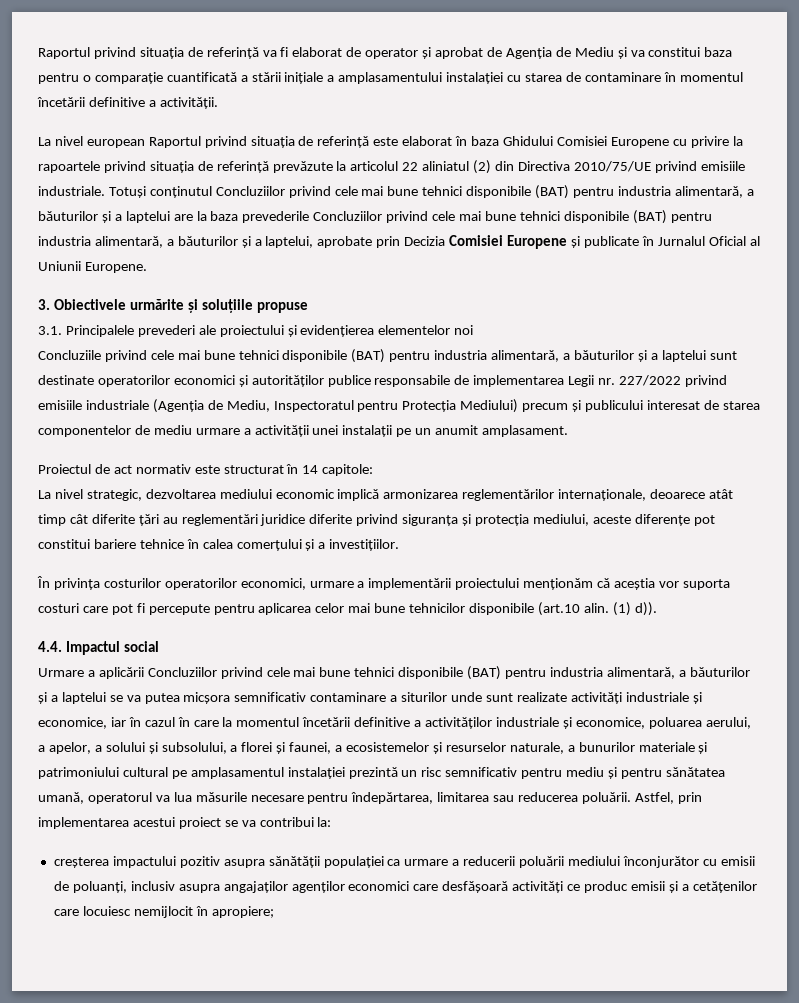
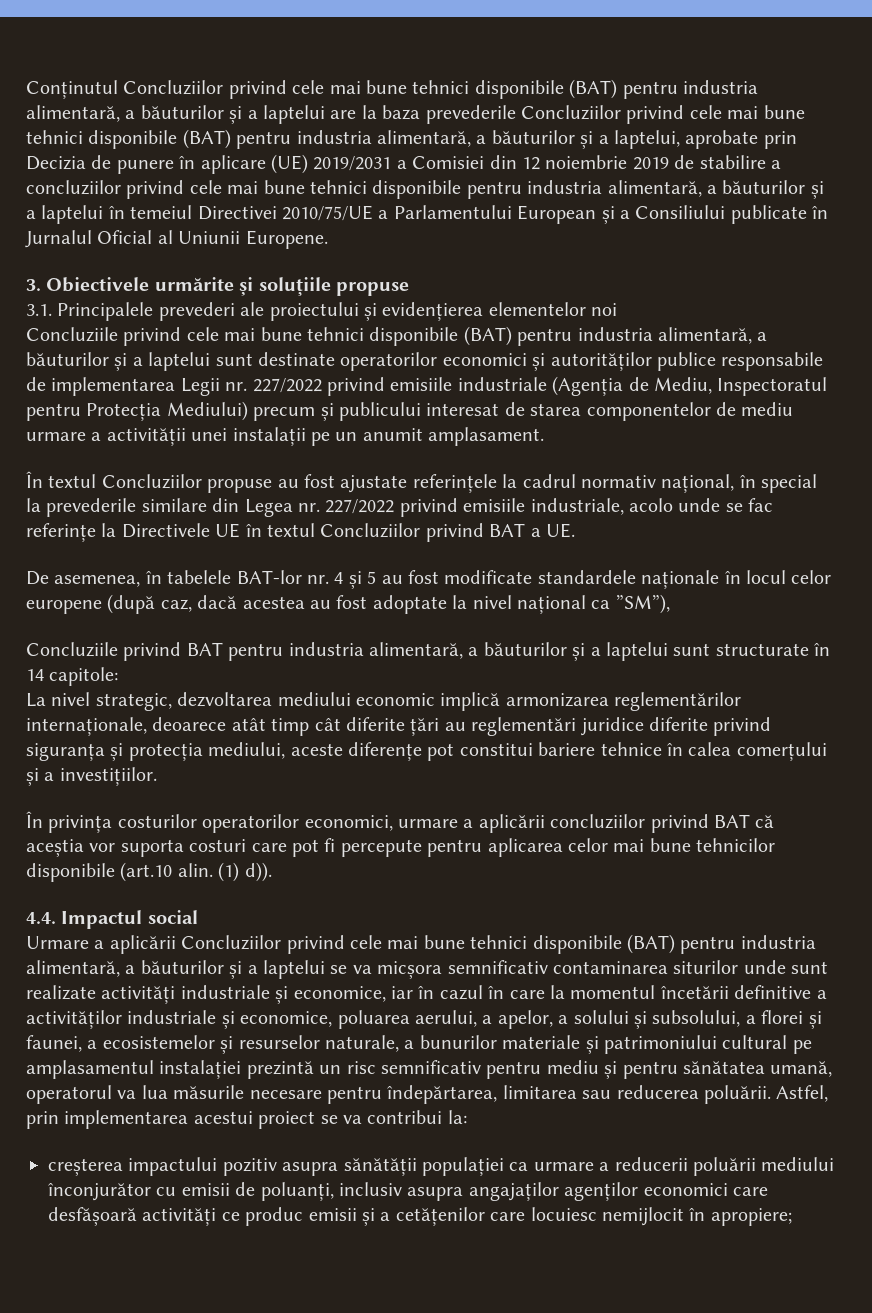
- Raportul privind situația de referință va fi elaborat de operator și aprobat de Agenția de Mediu și va constitui baza pentru o comparație cuantificată a stării inițiale a amplasamentului instalației cu starea de contaminare în momentul încetării definitive a activității.
- La nivel european Raportul privind situația de referință este elaborat în baza Ghidului Comisiei Europene cu privire la rapoartele privind situația de referință prevăzute la articolul 22 aliniatul (2) din Directiva 2010/75/UE privind emisiile industriale. Totuși conținutul Concluziilor privind cele mai bune tehnici disponibile (BAT) pentru industria alimentară, a băuturilor și a laptelui are la baza prevederile Concluziilor privind cele mai bune tehnici disponibile (BAT) pentru industria alimentară, a băuturilor și a laptelui, aprobate prin Decizia Comisiei Europene și publicate în Jurnalul Oficial al Uniunii Europene.
+ Conținutul Concluziilor privind cele mai bune tehnici disponibile (BAT) pentru industria alimentară, a băuturilor și a laptelui are la baza prevederile Concluziilor privind cele mai bune tehnici disponibile (BAT) pentru industria alimentară, a băuturilor și a laptelui, aprobate prin Decizia de punere în aplicare (UE) 2019/2031 a Comisiei din 12 noiembrie 2019 de stabilire a concluziilor privind cele mai bune tehnici disponibile pentru industria alimentară, a băuturilor și a laptelui în temeiul Directivei 2010/75/UE a Parlamentului European și a Consiliului publicate în Jurnalul Oficial al Uniunii Europene.
- Proiectul de act normativ este structurat în 14 capitole:
+ În textul Concluziilor propuse au fost ajustate referințele la cadrul normativ național, în special la prevederile similare din Legea nr. 227/2022 privind emisiile industriale, acolo unde se fac referințe la Directivele UE în textul Concluziilor privind BAT a UE.
+ De asemenea, în tabelele BAT-lor nr. 4 și 5 au fost modificate standardele naționale în locul celor europene (după caz, dacă acestea au fost adoptate la nivel național ca ”SM”),
+ Concluziile privind BAT pentru industria alimentară, a băuturilor și a laptelui sunt structurate în 14 capitole:
- În privința costurilor operatorilor economici, urmare a implementării proiectului menționăm că aceștia vor suporta costuri care pot fi percepute pentru aplicarea celor mai bune tehnicilor disponibile (art.10 alin.
+ În privința costurilor operatorilor economici, urmare a aplicării concluziilor privind BAT că aceștia vor suporta costuri care pot fi percepute pentru aplicarea celor mai bune tehnicilor disponibile (art.10 alin.
- Urmare a aplicării Concluziilor privind cele mai bune tehnici disponibile (BAT) pentru industria alimentară, a băuturilor și a laptelui se va putea micșora semnificativ contaminare a siturilor unde sunt realizate activități industriale și economice, iar în cazul în care la momentul încetării definitive a activităților industriale și economice, poluarea aerului, a apelor, a solului și subsolului, a florei și faunei, a ecosistemelor și resurselor naturale, a bunurilor materiale și patrimoniului cultural pe amplasamentul instalației prezintă un risc semnificativ pentru mediu și pentru sănătatea umană, operatorul va lua măsurile necesare pentru îndepărtarea, limitarea sau reducerea poluării.
+ Urmare a aplicării Concluziilor privind cele mai bune tehnici disponibile (BAT) pentru industria alimentară, a băuturilor și a laptelui se va micșora semnificativ contaminarea siturilor unde sunt realizate activități industriale și economice, iar în cazul în care la momentul încetării definitive a activităților industriale și economice, poluarea aerului, a apelor, a solului și subsolului, a florei și faunei, a ecosistemelor și resurselor naturale, a bunurilor materiale și patrimoniului cultural pe amplasamentul instalației prezintă un risc semnificativ pentru mediu și pentru sănătatea umană, operatorul va lua măsurile necesare pentru îndepărtarea, limitarea sau reducerea poluării.

